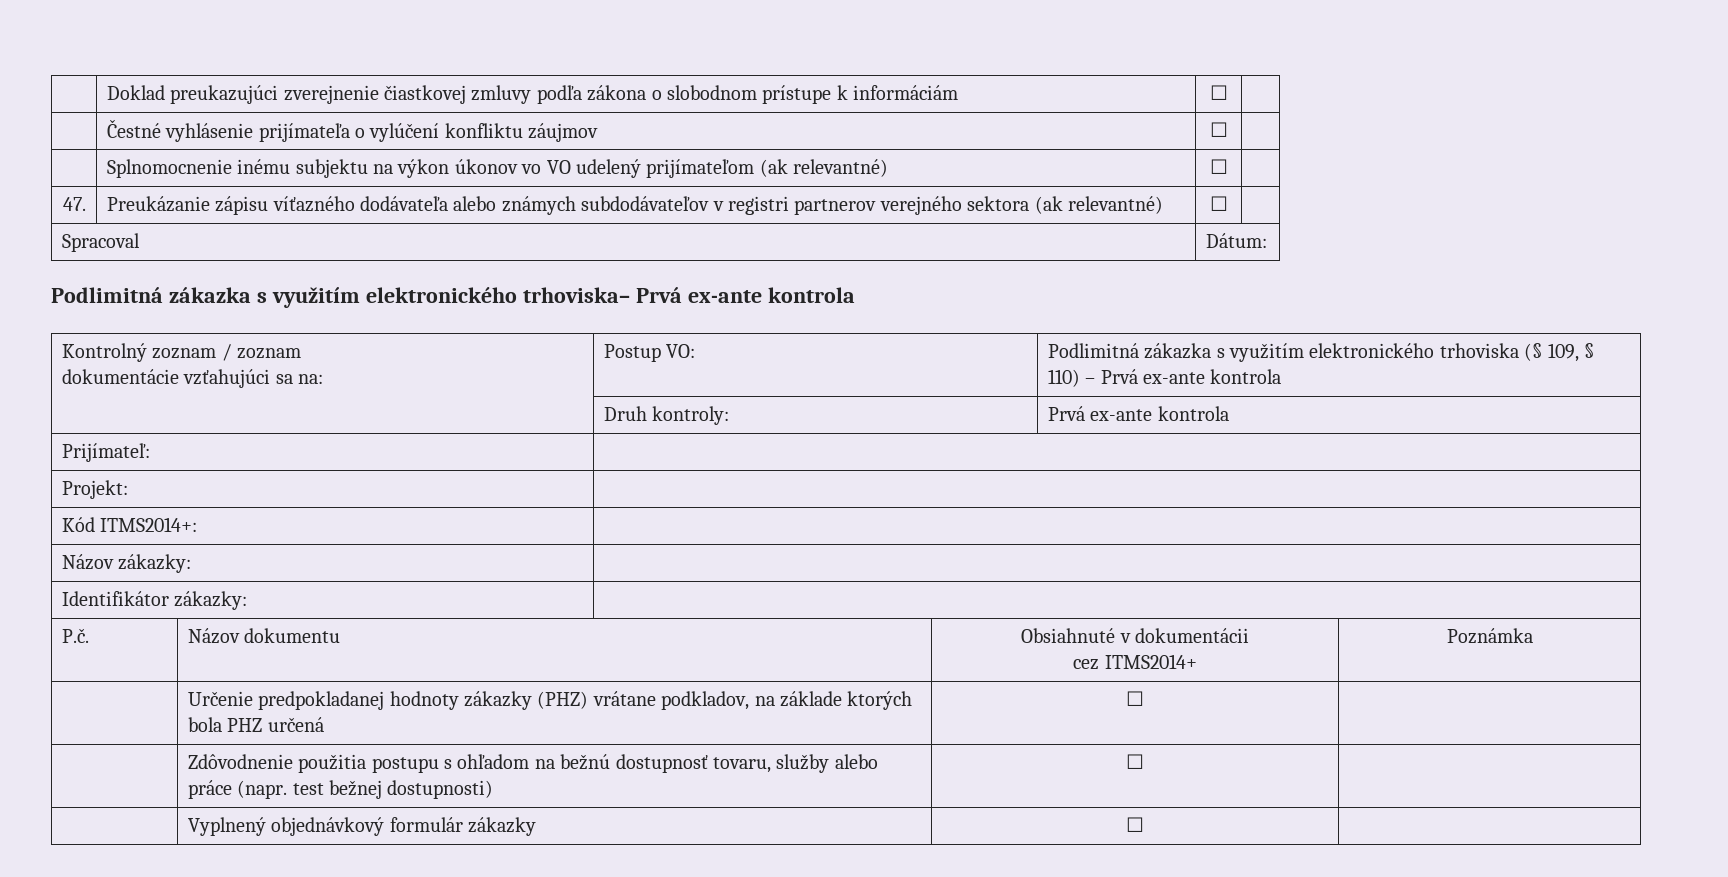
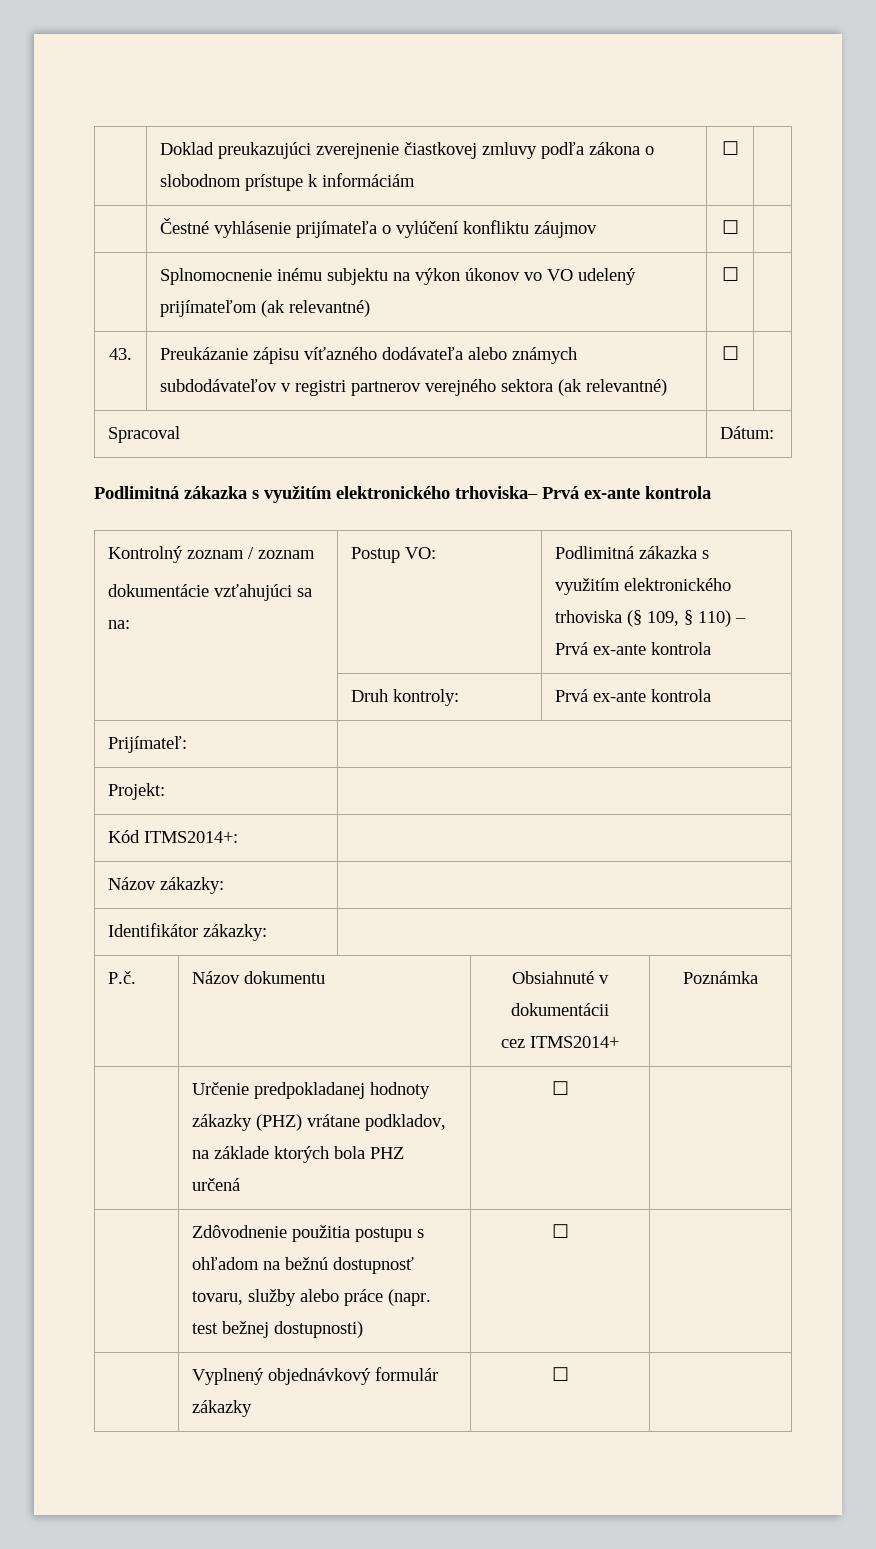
- 47. | Preukázanie zápisu víťazného dodávateľa alebo známych subdodávateľov v registri partnerov verejného sektora (ak relevantné) | ☐ |
+ 43. | Preukázanie zápisu víťazného dodávateľa alebo známych subdodávateľov v registri partnerov verejného sektora (ak relevantné) | ☐ |

